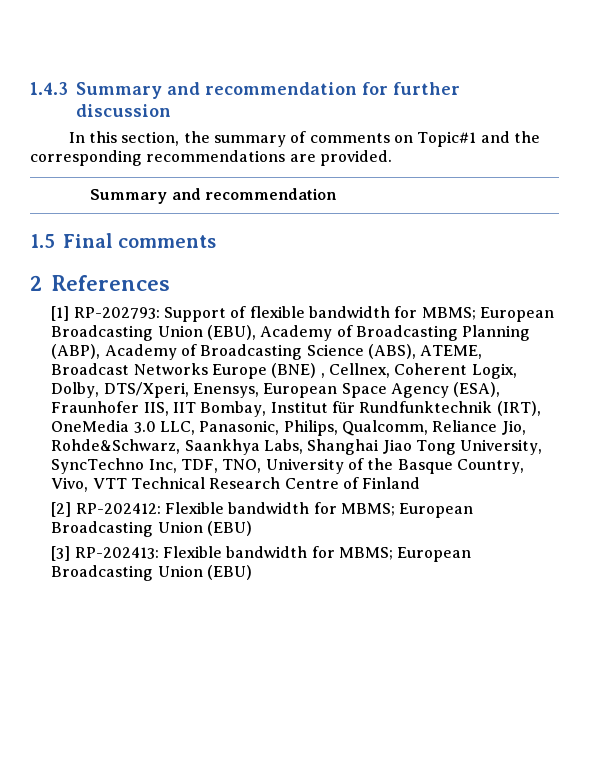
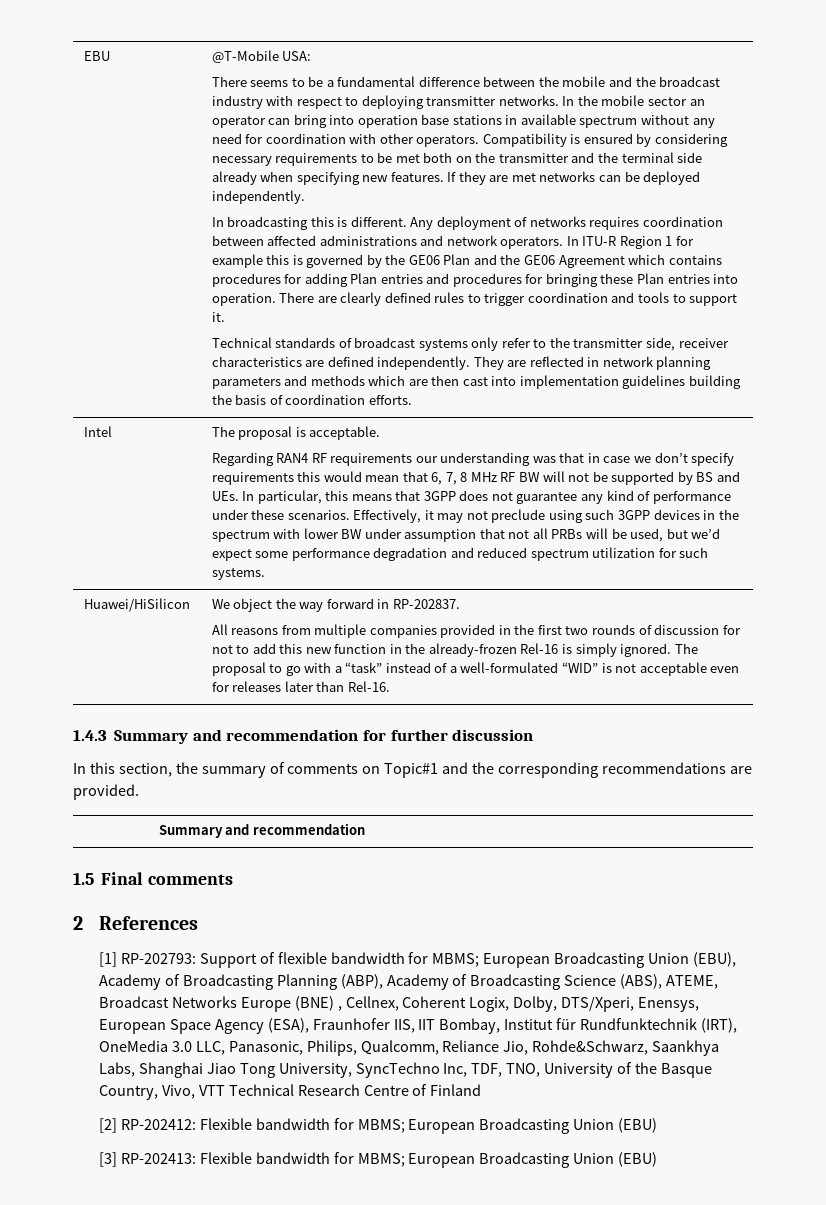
+ EBU | @T-Mobile USA:
+ There seems to be a fundamental difference between the mobile and the broadcast industry with respect to deploying transmitter networks. In the mobile sector an operator can bring into operation base stations in available spectrum without any need for coordination with other operators. Compatibility is ensured by considering necessary requirements to be met both on the transmitter and the terminal side already when specifying new features. If they are met networks can be deployed independently.
+ In broadcasting this is different. Any deployment of networks requires coordination between affected administrations and network operators. In ITU-R Region 1 for example this is governed by the GE06 Plan and the GE06 Agreement which contains procedures for adding Plan entries and procedures for bringing these Plan entries into operation. There are clearly defined rules to trigger coordination and tools to support it.
+ Technical standards of broadcast systems only refer to the transmitter side, receiver characteristics are defined independently. They are reflected in network planning parameters and methods which are then cast into implementation guidelines building the basis of coordination efforts.
+ Intel | The proposal is acceptable.
+ Regarding RAN4 RF requirements our understanding was that in case we don’t specify requirements this would mean that 6, 7, 8 MHz RF BW will not be supported by BS and UEs. In particular, this means that 3GPP does not guarantee any kind of performance under these scenarios. Effectively, it may not preclude using such 3GPP devices in the spectrum with lower BW under assumption that not all PRBs will be used, but we’d expect some performance degradation and reduced spectrum utilization for such systems.
+ Huawei/HiSilicon | We object the way forward in RP-202837.
+ All reasons from multiple companies provided in the first two rounds of discussion for not to add this new function in the already-frozen Rel-16 is simply ignored. The proposal to go with a “task” instead of a well-formulated “WID” is not acceptable even for releases later than Rel-16.

